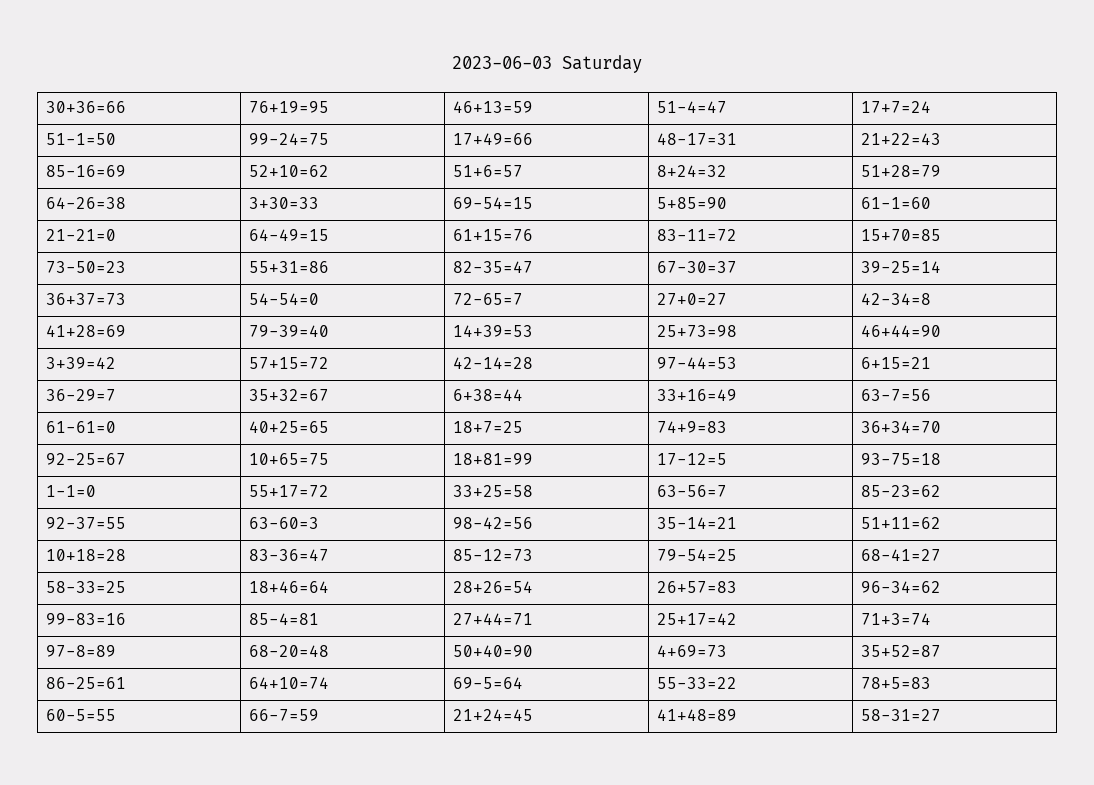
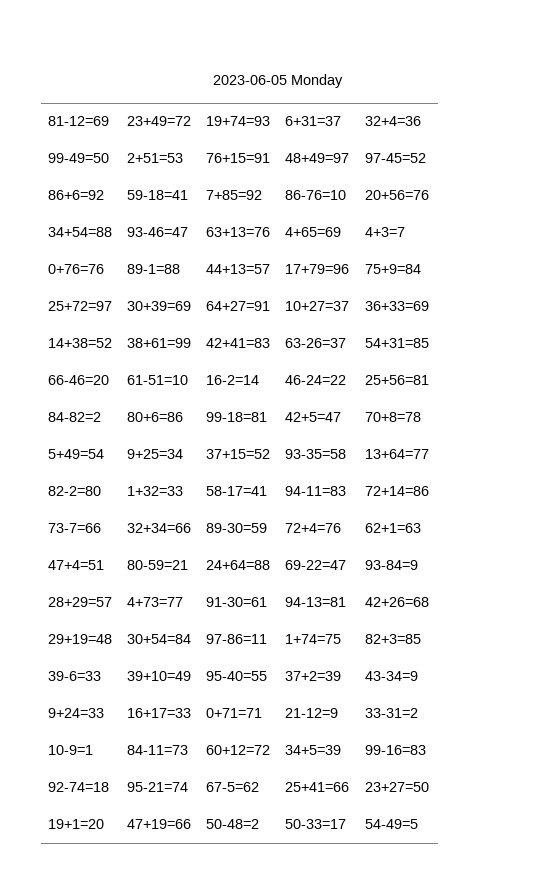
- 2023-06-03 Saturday
- 30+36=66 | 76+19=95 | 46+13=59 | 51-4=47 | 17+7=24
- 51-1=50 | 99-24=75 | 17+49=66 | 48-17=31 | 21+22=43
- 85-16=69 | 52+10=62 | 51+6=57 | 8+24=32 | 51+28=79
- 64-26=38 | 3+30=33 | 69-54=15 | 5+85=90 | 61-1=60
- 21-21=0 | 64-49=15 | 61+15=76 | 83-11=72 | 15+70=85
- 73-50=23 | 55+31=86 | 82-35=47 | 67-30=37 | 39-25=14
- 36+37=73 | 54-54=0 | 72-65=7 | 27+0=27 | 42-34=8
- 41+28=69 | 79-39=40 | 14+39=53 | 25+73=98 | 46+44=90
- 3+39=42 | 57+15=72 | 42-14=28 | 97-44=53 | 6+15=21
- 36-29=7 | 35+32=67 | 6+38=44 | 33+16=49 | 63-7=56
- 61-61=0 | 40+25=65 | 18+7=25 | 74+9=83 | 36+34=70
- 92-25=67 | 10+65=75 | 18+81=99 | 17-12=5 | 93-75=18
- 1-1=0 | 55+17=72 | 33+25=58 | 63-56=7 | 85-23=62
- 92-37=55 | 63-60=3 | 98-42=56 | 35-14=21 | 51+11=62
- 10+18=28 | 83-36=47 | 85-12=73 | 79-54=25 | 68-41=27
- 58-33=25 | 18+46=64 | 28+26=54 | 26+57=83 | 96-34=62
- 99-83=16 | 85-4=81 | 27+44=71 | 25+17=42 | 71+3=74
- 97-8=89 | 68-20=48 | 50+40=90 | 4+69=73 | 35+52=87
- 86-25=61 | 64+10=74 | 69-5=64 | 55-33=22 | 78+5=83
- 60-5=55 | 66-7=59 | 21+24=45 | 41+48=89 | 58-31=27
+ 2023-06-05 Monday
+ 81-12=69 | 23+49=72 | 19+74=93 | 6+31=37 | 32+4=36
+ 99-49=50 | 2+51=53 | 76+15=91 | 48+49=97 | 97-45=52
+ 86+6=92 | 59-18=41 | 7+85=92 | 86-76=10 | 20+56=76
+ 34+54=88 | 93-46=47 | 63+13=76 | 4+65=69 | 4+3=7
+ 0+76=76 | 89-1=88 | 44+13=57 | 17+79=96 | 75+9=84
+ 25+72=97 | 30+39=69 | 64+27=91 | 10+27=37 | 36+33=69
+ 14+38=52 | 38+61=99 | 42+41=83 | 63-26=37 | 54+31=85
+ 66-46=20 | 61-51=10 | 16-2=14 | 46-24=22 | 25+56=81
+ 84-82=2 | 80+6=86 | 99-18=81 | 42+5=47 | 70+8=78
+ 5+49=54 | 9+25=34 | 37+15=52 | 93-35=58 | 13+64=77
+ 82-2=80 | 1+32=33 | 58-17=41 | 94-11=83 | 72+14=86
+ 73-7=66 | 32+34=66 | 89-30=59 | 72+4=76 | 62+1=63
+ 47+4=51 | 80-59=21 | 24+64=88 | 69-22=47 | 93-84=9
+ 28+29=57 | 4+73=77 | 91-30=61 | 94-13=81 | 42+26=68
+ 29+19=48 | 30+54=84 | 97-86=11 | 1+74=75 | 82+3=85
+ 39-6=33 | 39+10=49 | 95-40=55 | 37+2=39 | 43-34=9
+ 9+24=33 | 16+17=33 | 0+71=71 | 21-12=9 | 33-31=2
+ 10-9=1 | 84-11=73 | 60+12=72 | 34+5=39 | 99-16=83
+ 92-74=18 | 95-21=74 | 67-5=62 | 25+41=66 | 23+27=50
+ 19+1=20 | 47+19=66 | 50-48=2 | 50-33=17 | 54-49=5

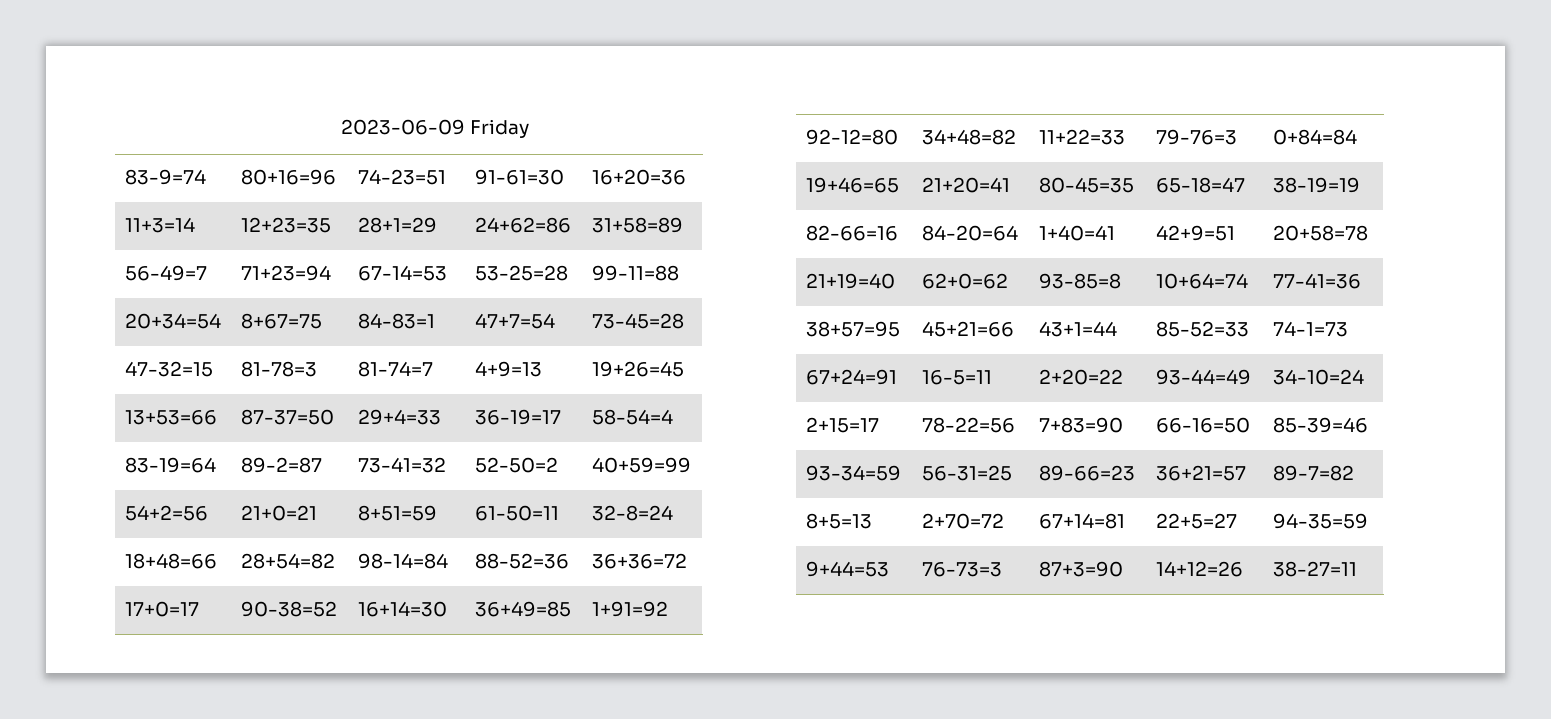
- 2023-06-05 Monday
- 81-12=69 | 23+49=72 | 19+74=93 | 6+31=37 | 32+4=36
- 99-49=50 | 2+51=53 | 76+15=91 | 48+49=97 | 97-45=52
- 86+6=92 | 59-18=41 | 7+85=92 | 86-76=10 | 20+56=76
- 34+54=88 | 93-46=47 | 63+13=76 | 4+65=69 | 4+3=7
- 0+76=76 | 89-1=88 | 44+13=57 | 17+79=96 | 75+9=84
- 25+72=97 | 30+39=69 | 64+27=91 | 10+27=37 | 36+33=69
- 14+38=52 | 38+61=99 | 42+41=83 | 63-26=37 | 54+31=85
- 66-46=20 | 61-51=10 | 16-2=14 | 46-24=22 | 25+56=81
- 84-82=2 | 80+6=86 | 99-18=81 | 42+5=47 | 70+8=78
- 5+49=54 | 9+25=34 | 37+15=52 | 93-35=58 | 13+64=77
- 82-2=80 | 1+32=33 | 58-17=41 | 94-11=83 | 72+14=86
- 73-7=66 | 32+34=66 | 89-30=59 | 72+4=76 | 62+1=63
- 47+4=51 | 80-59=21 | 24+64=88 | 69-22=47 | 93-84=9
- 28+29=57 | 4+73=77 | 91-30=61 | 94-13=81 | 42+26=68
- 29+19=48 | 30+54=84 | 97-86=11 | 1+74=75 | 82+3=85
- 39-6=33 | 39+10=49 | 95-40=55 | 37+2=39 | 43-34=9
- 9+24=33 | 16+17=33 | 0+71=71 | 21-12=9 | 33-31=2
- 10-9=1 | 84-11=73 | 60+12=72 | 34+5=39 | 99-16=83
- 92-74=18 | 95-21=74 | 67-5=62 | 25+41=66 | 23+27=50
- 19+1=20 | 47+19=66 | 50-48=2 | 50-33=17 | 54-49=5
+ 2023-06-09 Friday
+ 83-9=74 | 80+16=96 | 74-23=51 | 91-61=30 | 16+20=36
+ 11+3=14 | 12+23=35 | 28+1=29 | 24+62=86 | 31+58=89
+ 56-49=7 | 71+23=94 | 67-14=53 | 53-25=28 | 99-11=88
+ 20+34=54 | 8+67=75 | 84-83=1 | 47+7=54 | 73-45=28
+ 47-32=15 | 81-78=3 | 81-74=7 | 4+9=13 | 19+26=45
+ 13+53=66 | 87-37=50 | 29+4=33 | 36-19=17 | 58-54=4
+ 83-19=64 | 89-2=87 | 73-41=32 | 52-50=2 | 40+59=99
+ 54+2=56 | 21+0=21 | 8+51=59 | 61-50=11 | 32-8=24
+ 18+48=66 | 28+54=82 | 98-14=84 | 88-52=36 | 36+36=72
+ 17+0=17 | 90-38=52 | 16+14=30 | 36+49=85 | 1+91=92
+ 92-12=80 | 34+48=82 | 11+22=33 | 79-76=3 | 0+84=84
+ 19+46=65 | 21+20=41 | 80-45=35 | 65-18=47 | 38-19=19
+ 82-66=16 | 84-20=64 | 1+40=41 | 42+9=51 | 20+58=78
+ 21+19=40 | 62+0=62 | 93-85=8 | 10+64=74 | 77-41=36
+ 38+57=95 | 45+21=66 | 43+1=44 | 85-52=33 | 74-1=73
+ 67+24=91 | 16-5=11 | 2+20=22 | 93-44=49 | 34-10=24
+ 2+15=17 | 78-22=56 | 7+83=90 | 66-16=50 | 85-39=46
+ 93-34=59 | 56-31=25 | 89-66=23 | 36+21=57 | 89-7=82
+ 8+5=13 | 2+70=72 | 67+14=81 | 22+5=27 | 94-35=59
+ 9+44=53 | 76-73=3 | 87+3=90 | 14+12=26 | 38-27=11

